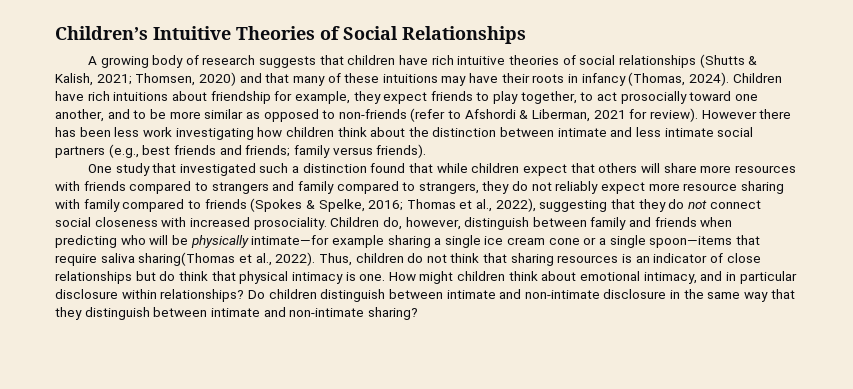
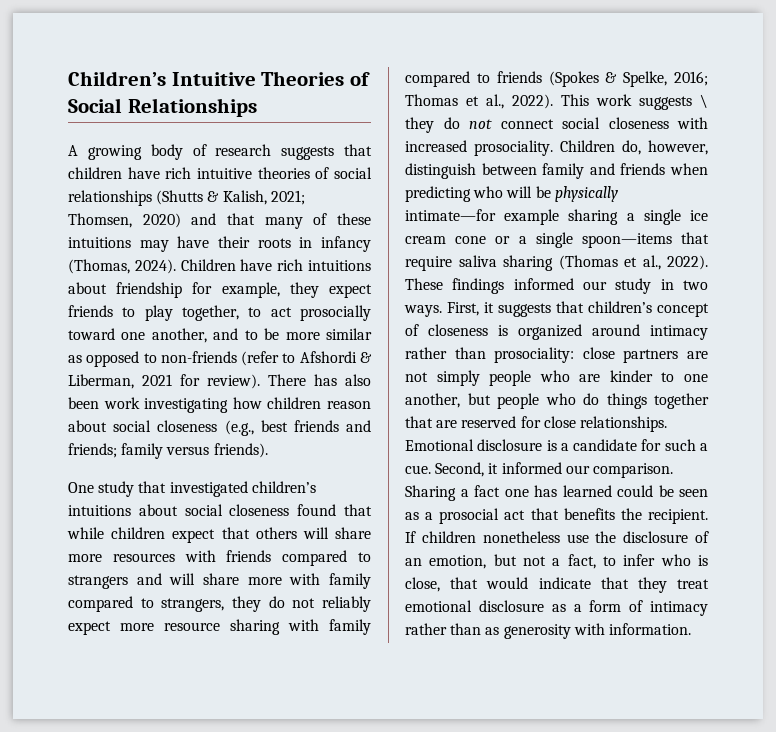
- However there has been less work investigating how children think about the distinction between intimate and less intimate social partners (e.g., best friends and friends; family versus friends).
+ There has also been work investigating how children reason about social closeness (e.g., best friends and friends; family versus friends).
- One study that investigated such a distinction found that while children expect that others will share more resources with friends compared to strangers and family compared to strangers, they do not reliably expect more resource sharing with family compared to friends (Spokes & Spelke, 2016; Thomas et al., 2022), suggesting that they do not connect social closeness with increased prosociality.
+ One study that investigated children’s intuitions about social closeness found that while children expect that others will share more resources with friends compared to strangers and will share more with family compared to strangers, they do not reliably expect more resource sharing with family compared to friends (Spokes & Spelke, 2016; Thomas et al., 2022). This work suggests \ they do not connect social closeness with increased prosociality.
- Children do, however, distinguish between family and friends when predicting who will be physically intimate—for example sharing a single ice cream cone or a single spoon—items that require saliva sharing(Thomas et al., 2022). Thus, children do not think that sharing resources is an indicator of close relationships but do think that physical intimacy is one. How might children think about emotional intimacy, and in particular disclosure within relationships? Do children distinguish between intimate and non-intimate disclosure in the same way that they distinguish between intimate and non-intimate sharing?
+ Children do, however, distinguish between family and friends when predicting who will be physically intimate—for example sharing a single ice cream cone or a single spoon—items that require saliva sharing (Thomas et al., 2022). These findings informed our study in two ways. First, it suggests that children’s concept of closeness is organized around intimacy rather than prosociality: close partners are not simply people who are kinder to one another, but people who do things together that are reserved for close relationships. Emotional disclosure is a candidate for such a cue. Second, it informed our comparison. Sharing a fact one has learned could be seen as a prosocial act that benefits the recipient. If children nonetheless use the disclosure of an emotion, but not a fact, to infer who is close, that would indicate that they treat emotional disclosure as a form of intimacy rather than as generosity with information.

